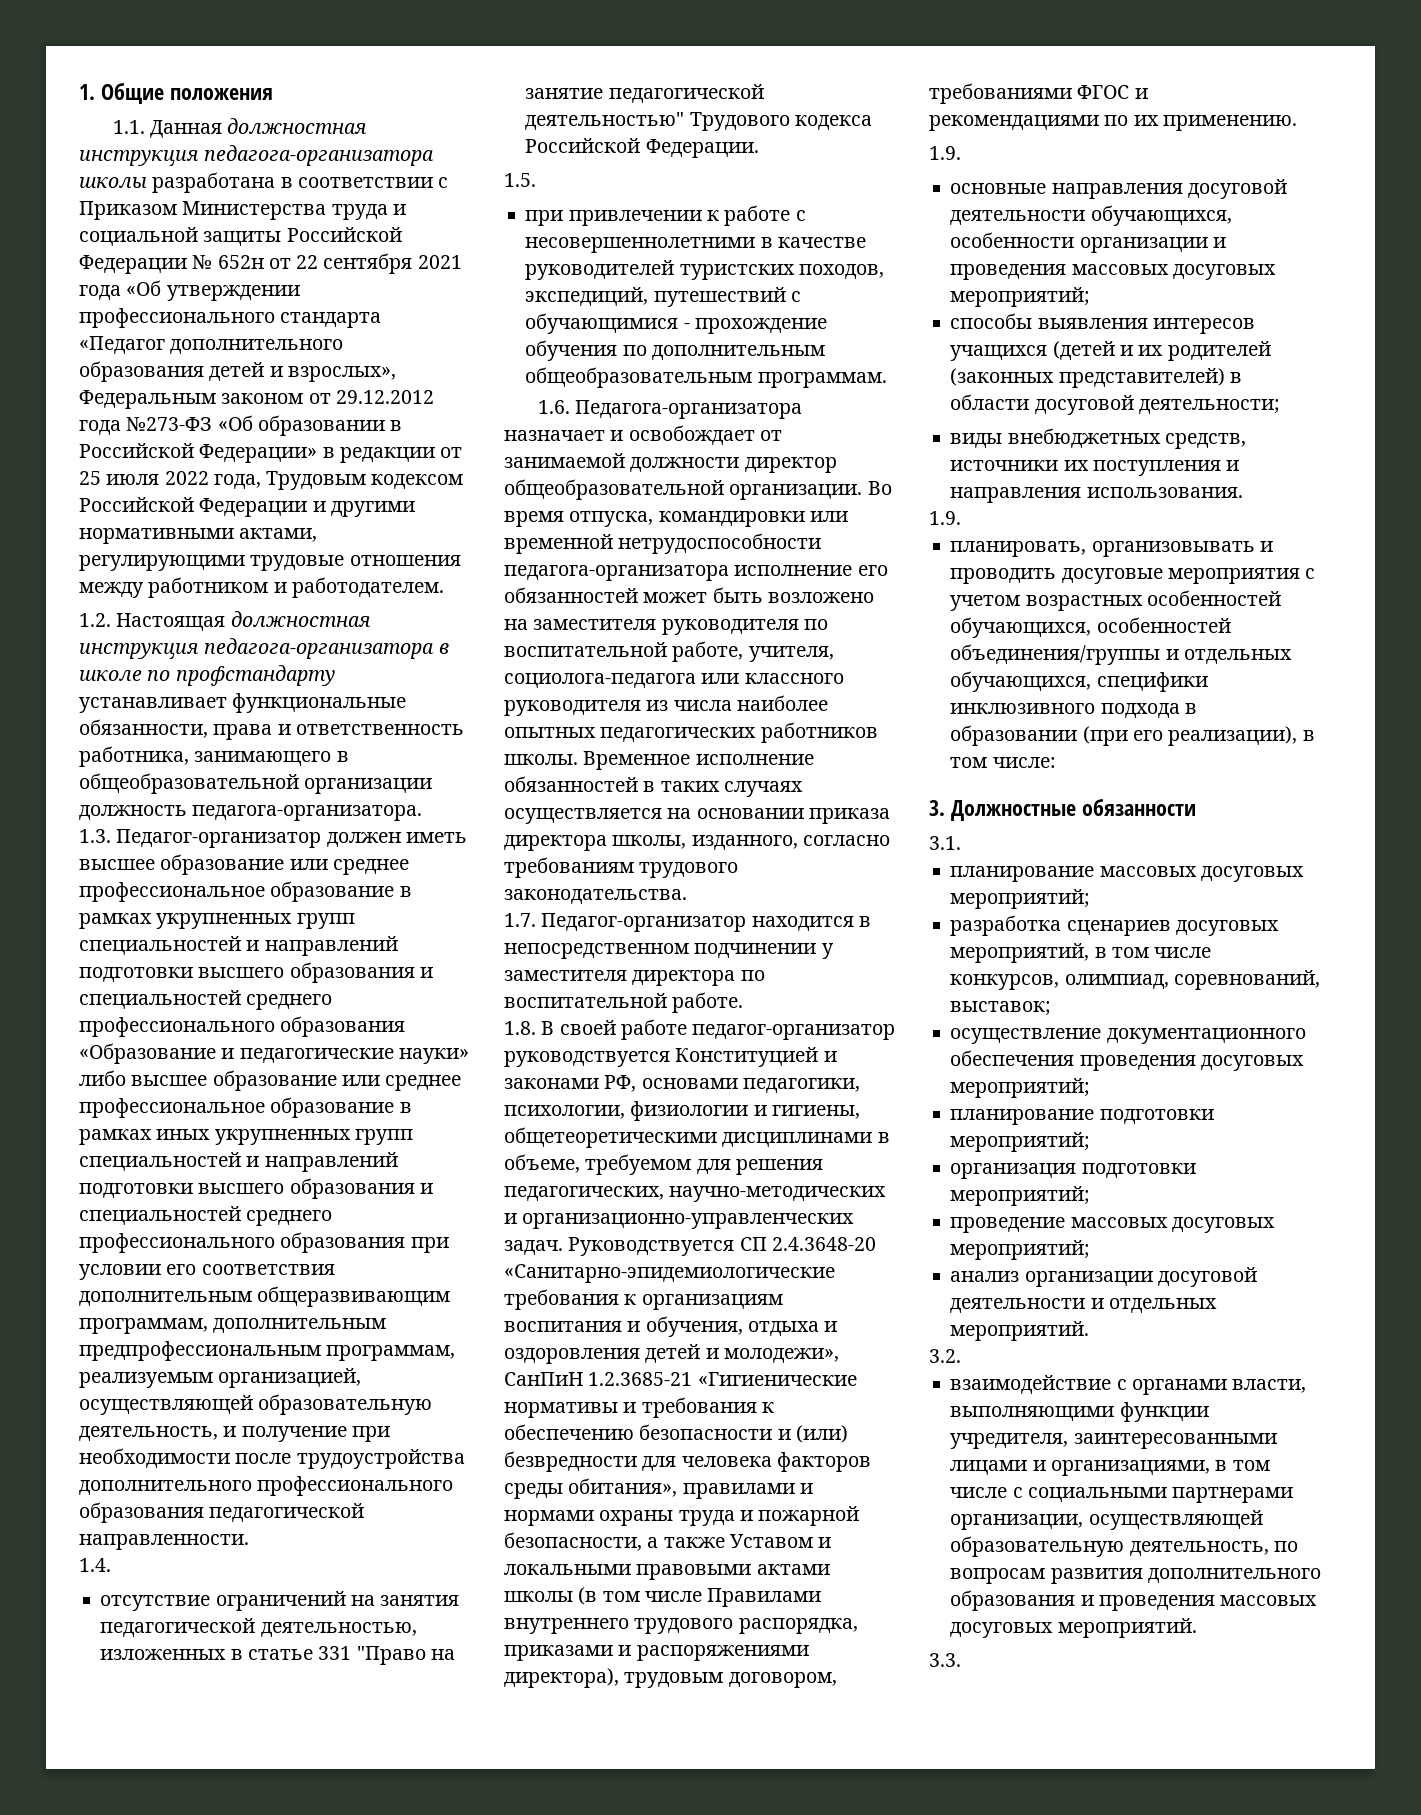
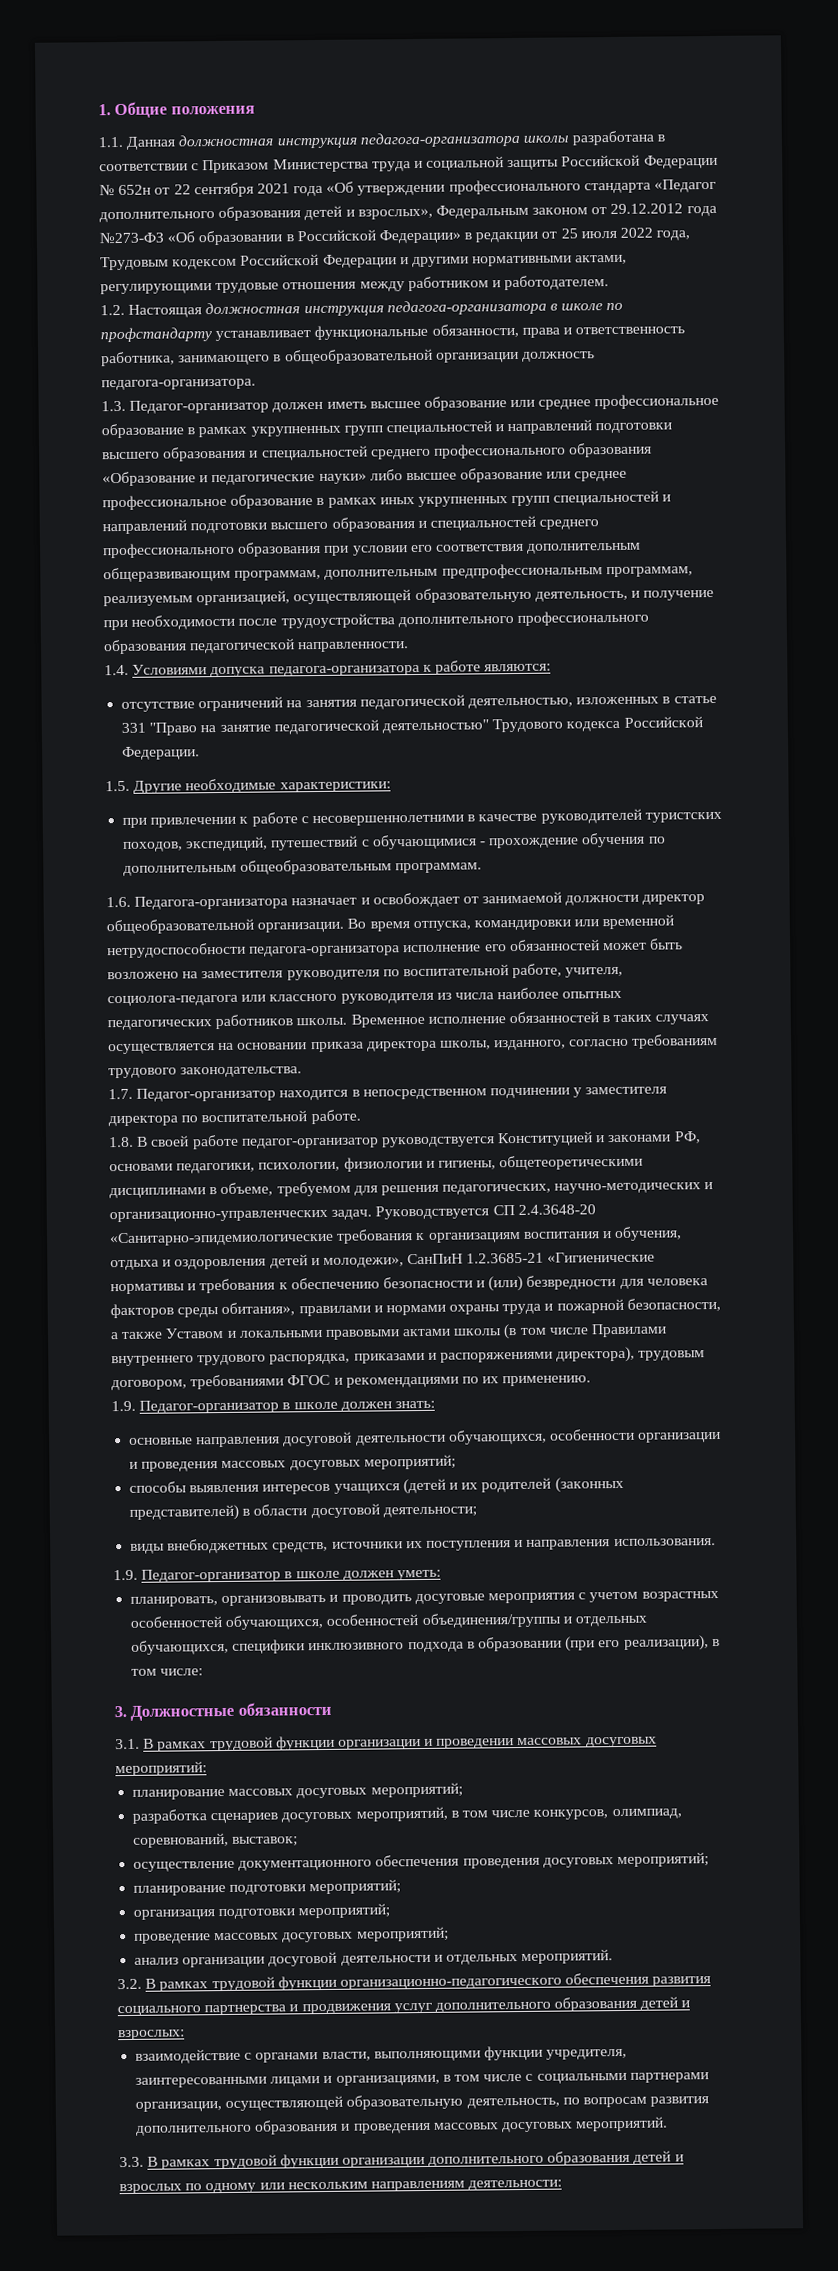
- 1.4.
+ 1.4. Условиями допуска педагога-организатора к работе являются:
- 1.5.
+ 1.5. Другие необходимые характеристики:
  Руководствуется СП 2.4.3648-20 «Санитарно-эпидемиологические требования к организациям воспитания и обучения, отдыха и оздоровления детей и молодежи», СанПиН 1.2.3685-21 «Гигиенические нормативы и требования к обеспечению безопасности и (или) безвредности для человека факторов среды обитания», правилами и нормами охраны труда и пожарной безопасности, а также Уставом и локальными правовыми актами школы (в том числе Правилами внутреннего трудового распорядка, приказами и распоряжениями директора), трудовым договором, требованиями ФГОС и рекомендациями по их применению.
- 1.9.
+ 1.9. Педагог-организатор в школе должен знать:
  виды внебюджетных средств, источники их поступления и направления использования.
- 1.9.
+ 1.9. Педагог-организатор в школе должен уметь:
- 3.1.
+ 3.1. В рамках трудовой функции организации и проведении массовых досуговых мероприятий:
- 3.2.
+ 3.2. В рамках трудовой функции организационно-педагогического обеспечения развития социального партнерства и продвижения услуг дополнительного образования детей и взрослых:
- 3.3.
+ 3.3. В рамках трудовой функции организации дополнительного образования детей и взрослых по одному или нескольким направлениям деятельности:

